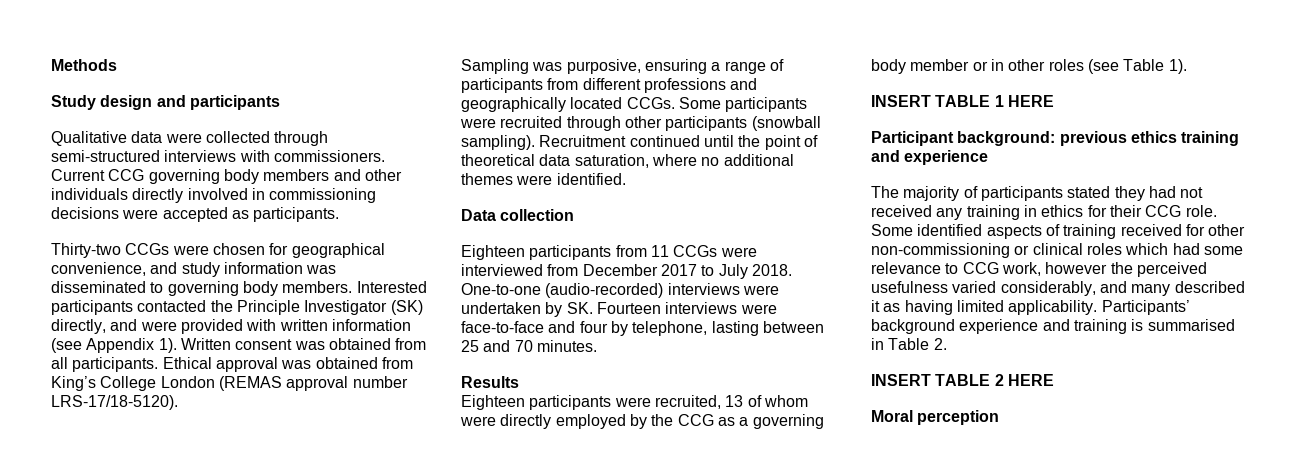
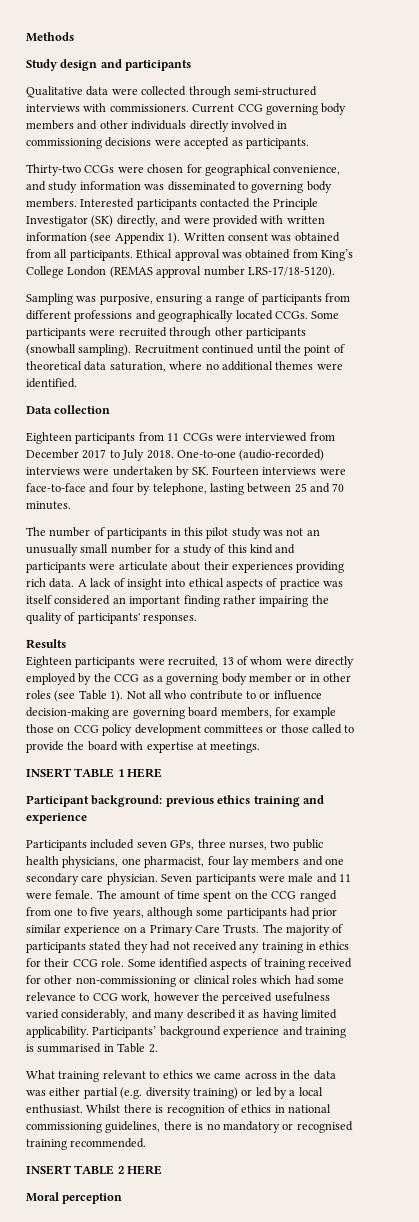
+ The number of participants in this pilot study was not an unusually small number for a study of this kind and participants were articulate about their experiences providing rich data. A lack of insight into ethical aspects of practice was itself considered an important finding rather impairing the quality of participants' responses.
+ Not all who contribute to or influence decision-making are governing board members, for example those on CCG policy development committees or those called to provide the board with expertise at meetings.
+ Participants included seven GPs, three nurses, two public health physicians, one pharmacist, four lay members and one secondary care physician. Seven participants were male and 11 were female. The amount of time spent on the CCG ranged from one to five years, although some participants had prior similar experience on a Primary Care Trusts.
+ What training relevant to ethics we came across in the data was either partial (e.g. diversity training) or led by a local enthusiast. Whilst there is recognition of ethics in national commissioning guidelines, there is no mandatory or recognised training recommended.

